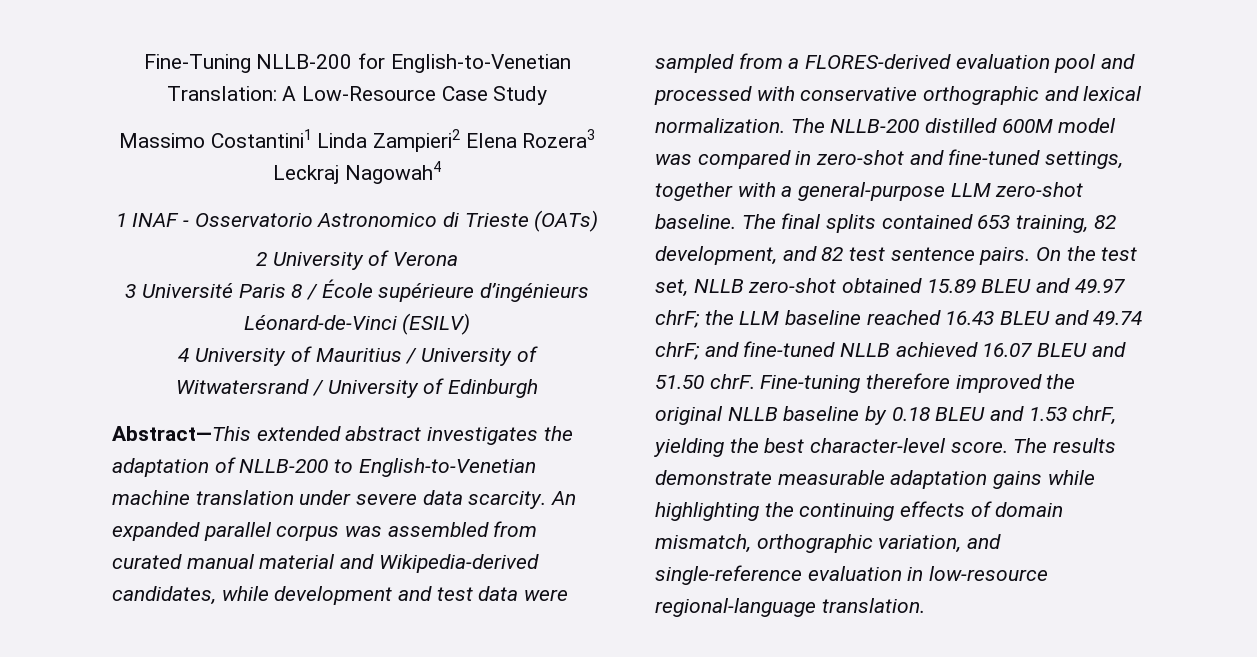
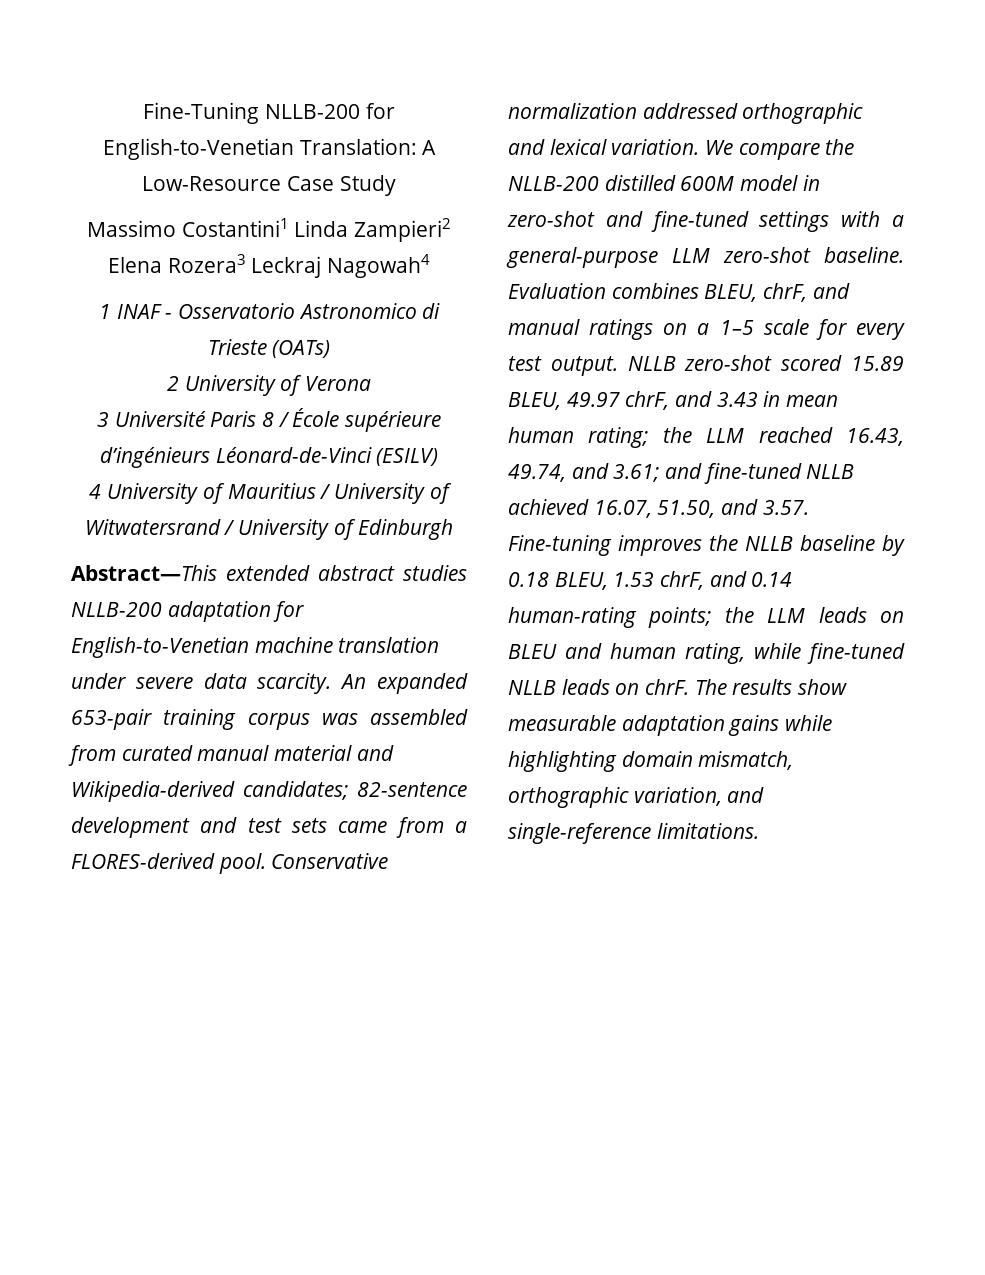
- Abstract—This extended abstract investigates the adaptation of NLLB-200 to English-to-Venetian machine translation under severe data scarcity.
+ Abstract—This extended abstract studies NLLB-200 adaptation for English-to-Venetian machine translation under severe data scarcity.
- An expanded parallel corpus was assembled from curated manual material and Wikipedia-derived candidates, while development and test data were sampled from a FLORES-derived evaluation pool and processed with conservative orthographic and lexical normalization. The NLLB-200 distilled 600M model was compared in zero-shot and fine-tuned settings, together with a general-purpose LLM zero-shot baseline.
+ An expanded 653-pair training corpus was assembled from curated manual material and Wikipedia-derived candidates; 82-sentence development and test sets came from a FLORES-derived pool. Conservative normalization addressed orthographic and lexical variation. We compare the NLLB-200 distilled 600M model in zero-shot and fine-tuned settings with a general-purpose LLM zero-shot baseline.
- The final splits contained 653 training, 82 development, and 82 test sentence pairs. On the test set, NLLB zero-shot obtained 15.89 BLEU and 49.97 chrF; the LLM baseline reached 16.43 BLEU and 49.74 chrF; and fine-tuned NLLB achieved 16.07 BLEU and 51.50 chrF. Fine-tuning therefore improved the original NLLB baseline by 0.18 BLEU and 1.53 chrF, yielding the best character-level score.
+ Evaluation combines BLEU, chrF, and manual ratings on a 1–5 scale for every test output. NLLB zero-shot scored 15.89 BLEU, 49.97 chrF, and 3.43 in mean human rating; the LLM reached 16.43, 49.74, and 3.61; and fine-tuned NLLB achieved 16.07, 51.50, and 3.57. Fine-tuning improves the NLLB baseline by 0.18 BLEU, 1.53 chrF, and 0.14 human-rating points; the LLM leads on BLEU and human rating, while fine-tuned NLLB leads on chrF.
- The results demonstrate measurable adaptation gains while highlighting the continuing effects of domain mismatch, orthographic variation, and single-reference evaluation in low-resource regional-language translation.
+ The results show measurable adaptation gains while highlighting domain mismatch, orthographic variation, and single-reference limitations.

